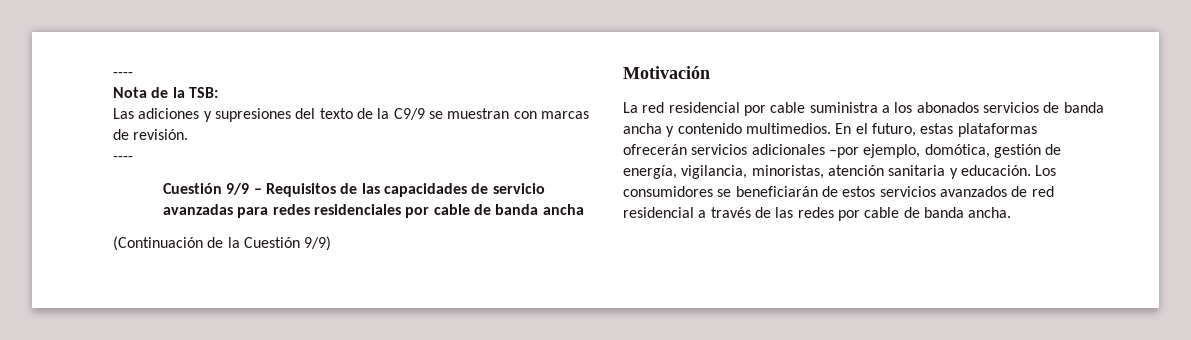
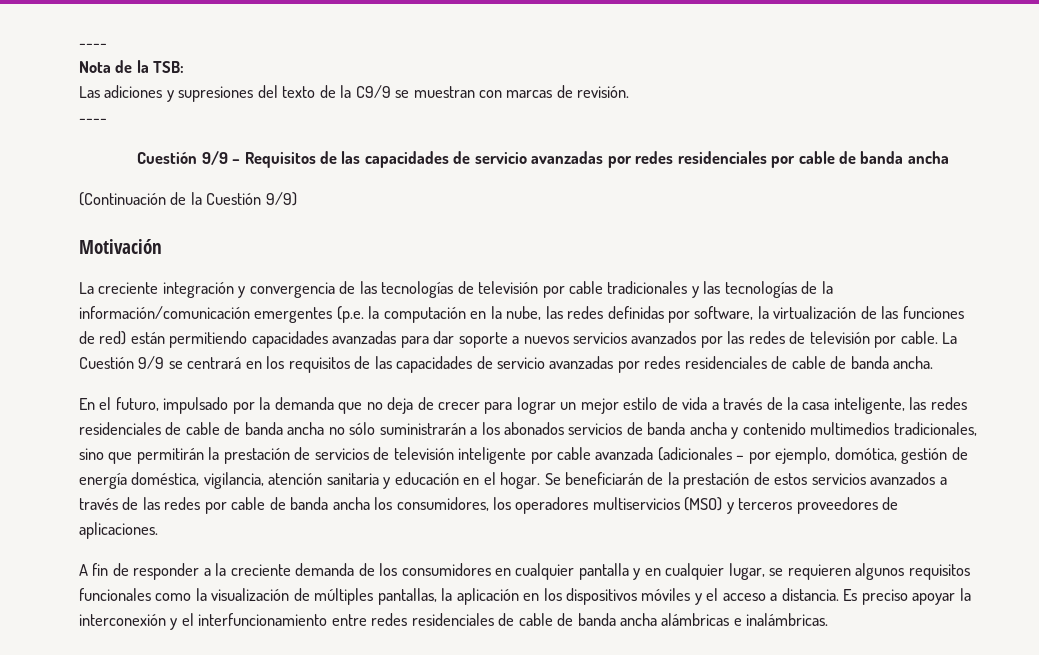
- Cuestión 9/9 – Requisitos de las capacidades de servicio avanzadas para redes residenciales por cable de banda ancha
+ Cuestión 9/9 – Requisitos de las capacidades de servicio avanzadas por redes residenciales por cable de banda ancha
- La red residencial por cable suministra a los abonados servicios de banda ancha y contenido multimedios. En el futuro, estas plataformas ofrecerán servicios adicionales –por ejemplo, domótica, gestión de energía, vigilancia, minoristas, atención sanitaria y educación. Los consumidores se beneficiarán de estos servicios avanzados de red residencial a través de las redes por cable de banda ancha.
+ La creciente integración y convergencia de las tecnologías de televisión por cable tradicionales y las tecnologías de la información/comunicación emergentes (p.e. la computación en la nube, las redes definidas por software, la virtualización de las funciones de red) están permitiendo capacidades avanzadas para dar soporte a nuevos servicios avanzados por las redes de televisión por cable. La Cuestión 9/9 se centrará en los requisitos de las capacidades de servicio avanzadas por redes residenciales de cable de banda ancha.
+ En el futuro, impulsado por la demanda que no deja de crecer para lograr un mejor estilo de vida a través de la casa inteligente, las redes residenciales de cable de banda ancha no sólo suministrarán a los abonados servicios de banda ancha y contenido multimedios tradicionales, sino que permitirán la prestación de servicios de televisión inteligente por cable avanzada (adicionales – por ejemplo, domótica, gestión de energía doméstica, vigilancia, atención sanitaria y educación en el hogar. Se beneficiarán de la prestación de estos servicios avanzados a través de las redes por cable de banda ancha los consumidores, los operadores multiservicios (MSO) y terceros proveedores de aplicaciones.
+ A fin de responder a la creciente demanda de los consumidores en cualquier pantalla y en cualquier lugar, se requieren algunos requisitos funcionales como la visualización de múltiples pantallas, la aplicación en los dispositivos móviles y el acceso a distancia. Es preciso apoyar la interconexión y el interfuncionamiento entre redes residenciales de cable de banda ancha alámbricas e inalámbricas.

